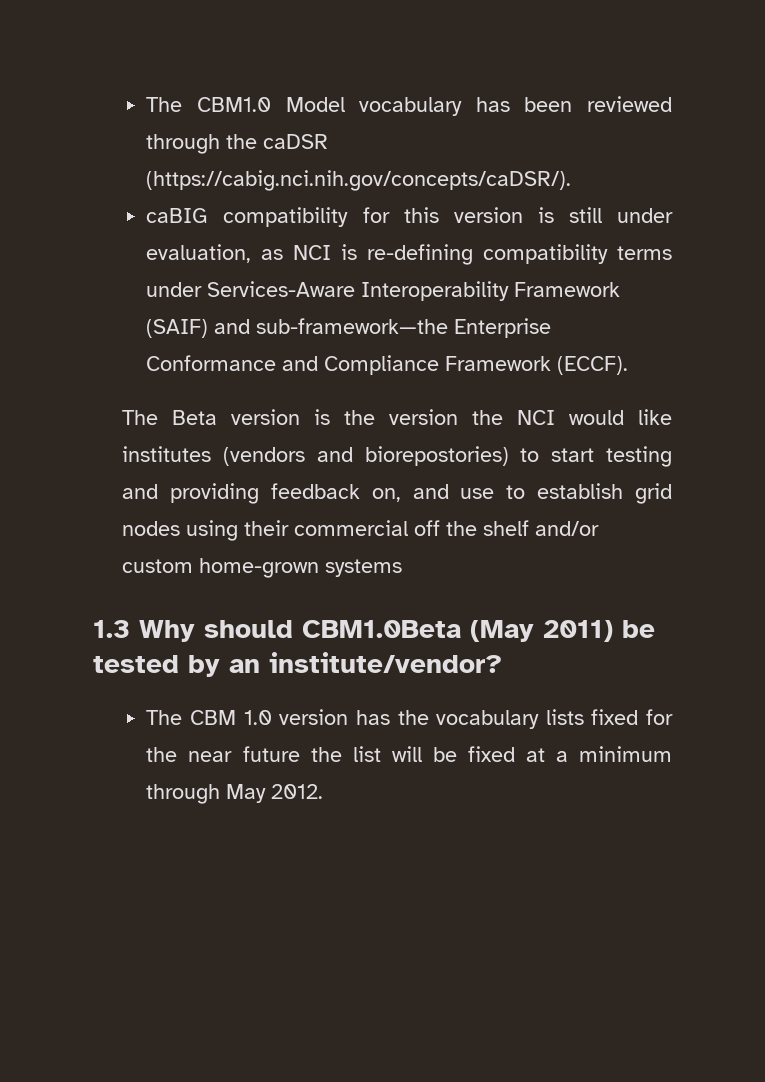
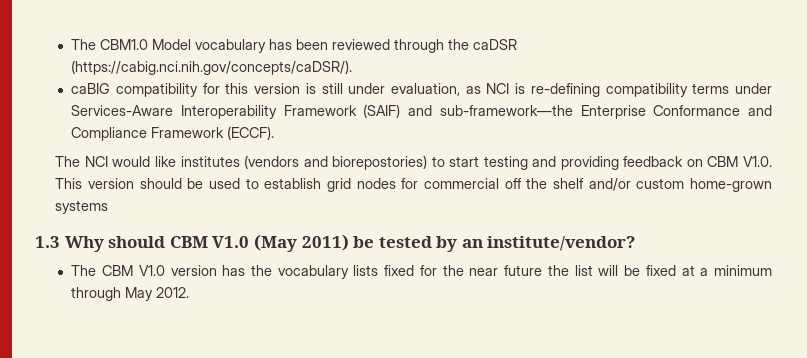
- The Beta version is the version the NCI would like institutes (vendors and biorepostories) to start testing and providing feedback on, and use to establish grid nodes using their commercial off the shelf and/or custom home-grown systems
+ The NCI would like institutes (vendors and biorepostories) to start testing and providing feedback on CBM V1.0. This version should be used to establish grid nodes for commercial off the shelf and/or custom home-grown systems
- 1.3 Why should CBM1.0Beta (May 2011) be tested by an institute/vendor?
+ 1.3 Why should CBM V1.0 (May 2011) be tested by an institute/vendor?
- The CBM 1.0 version has the vocabulary lists fixed for the near future the list will be fixed at a minimum through May 2012.
+ The CBM V1.0 version has the vocabulary lists fixed for the near future the list will be fixed at a minimum through May 2012.

